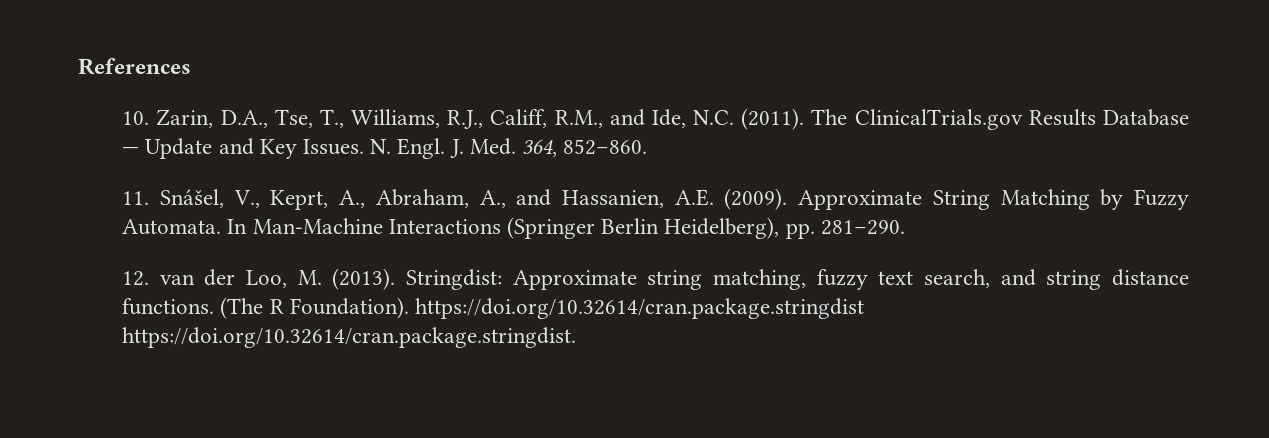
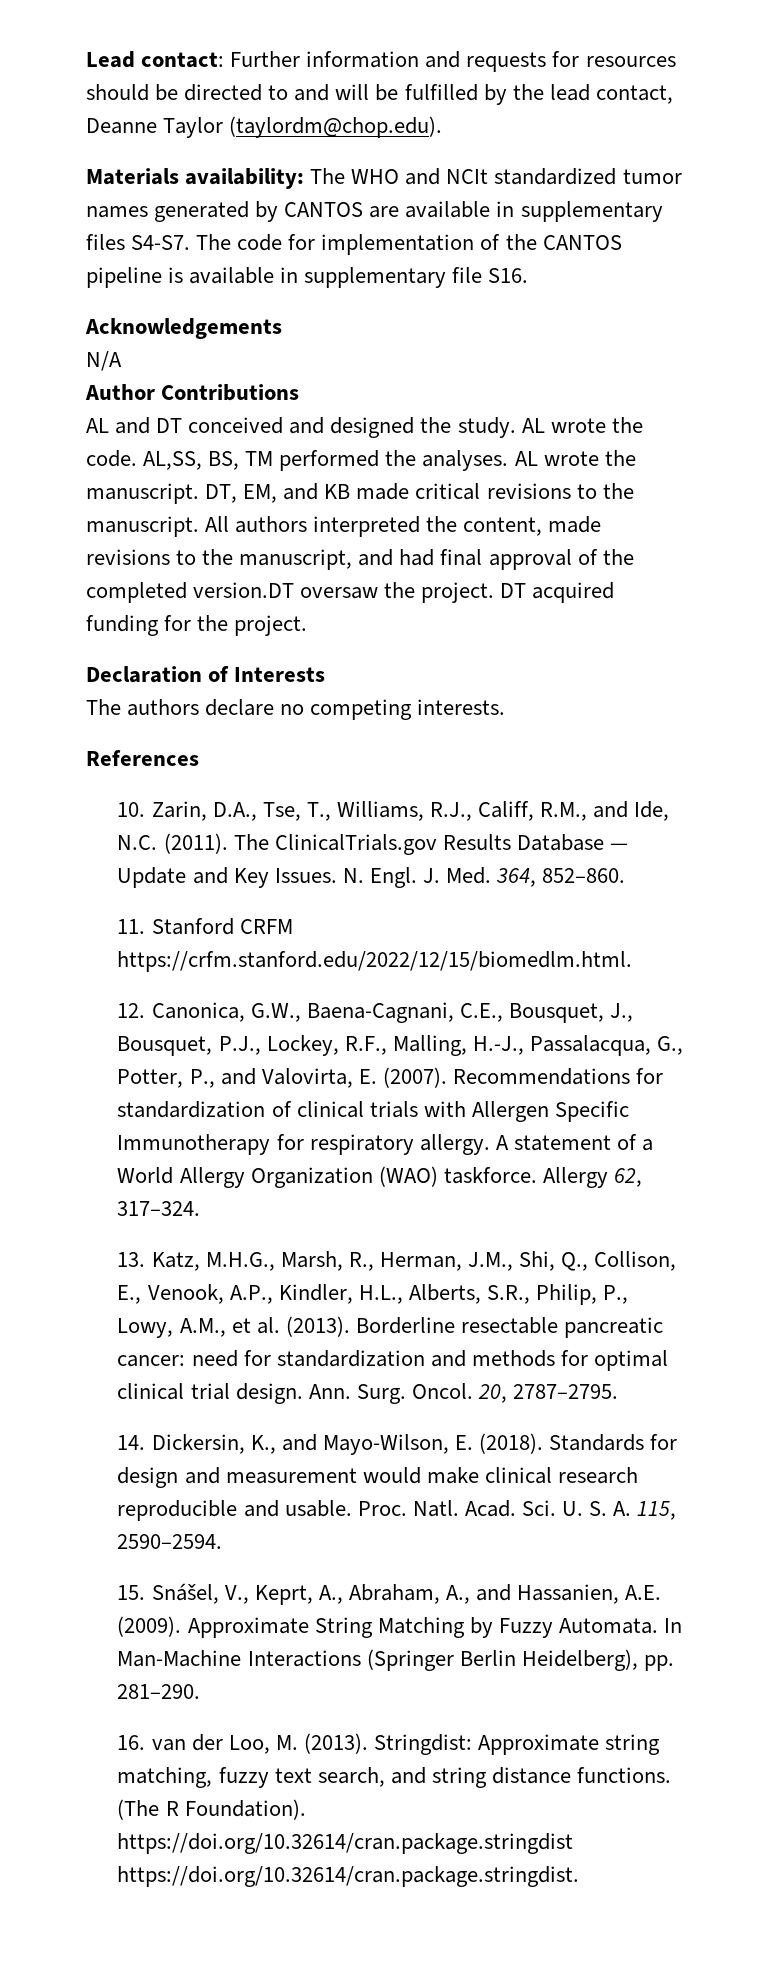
+ Lead contact: Further information and requests for resources should be directed to and will be fulfilled by the lead contact, Deanne Taylor (taylordm@chop.edu).
+ Materials availability: The WHO and NCIt standardized tumor names generated by CANTOS are available in supplementary files S4-S7. The code for implementation of the CANTOS pipeline is available in supplementary file S16.
+ Acknowledgements
+ N/A
+ Author Contributions
+ AL and DT conceived and designed the study. AL wrote the code. AL,SS, BS, TM performed the analyses. AL wrote the manuscript. DT, EM, and KB made critical revisions to the manuscript. All authors interpreted the content, made revisions to the manuscript, and had final approval of the completed version.DT oversaw the project. DT acquired funding for the project.
+ Declaration of Interests
+ The authors declare no competing interests.
- 11. Snášel, V., Keprt, A., Abraham, A., and Hassanien, A.E. (2009).
+ 11. Stanford CRFM https://crfm.stanford.edu/2022/12/15/biomedlm.html.
+ 12. Canonica, G.W., Baena-Cagnani, C.E., Bousquet, J., Bousquet, P.J., Lockey, R.F., Malling, H.-J., Passalacqua, G., Potter, P., and Valovirta, E. (2007). Recommendations for standardization of clinical trials with Allergen Specific Immunotherapy for respiratory allergy. A statement of a World Allergy Organization (WAO) taskforce. Allergy 62, 317–324.
+ 13. Katz, M.H.G., Marsh, R., Herman, J.M., Shi, Q., Collison, E., Venook, A.P., Kindler, H.L., Alberts, S.R., Philip, P., Lowy, A.M., et al. (2013). Borderline resectable pancreatic cancer: need for standardization and methods for optimal clinical trial design. Ann. Surg. Oncol. 20, 2787–2795.
+ 14. Dickersin, K., and Mayo-Wilson, E. (2018). Standards for design and measurement would make clinical research reproducible and usable. Proc. Natl. Acad. Sci. U. S. A. 115, 2590–2594.
+ 15. Snášel, V., Keprt, A., Abraham, A., and Hassanien, A.E. (2009).
- 12. van der Loo, M. (2013).
+ 16. van der Loo, M. (2013).

